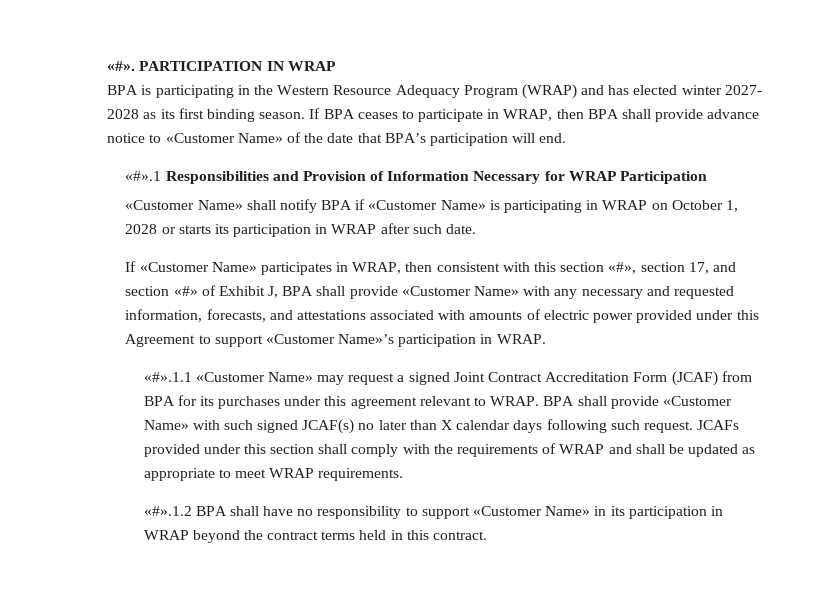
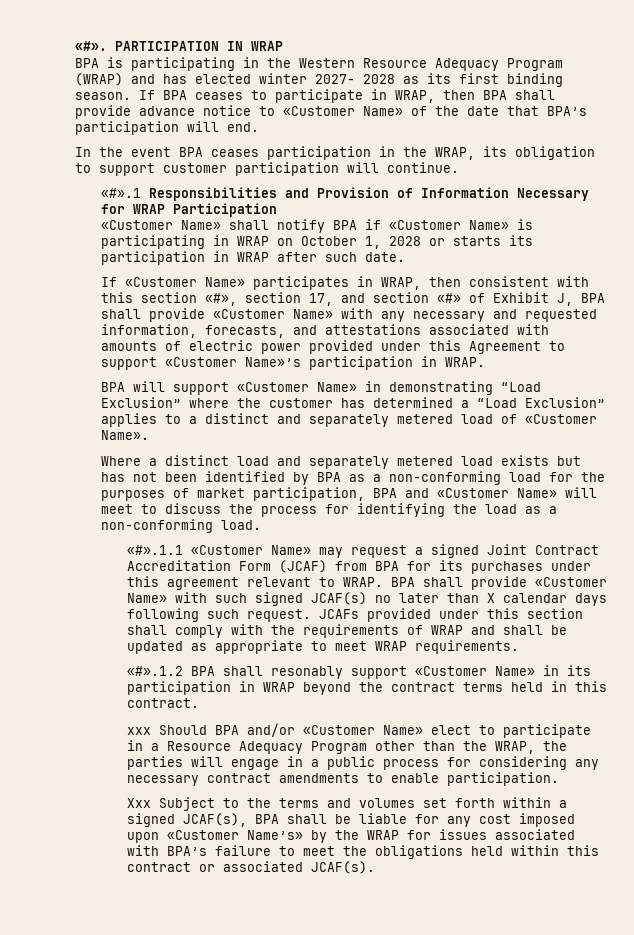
+ In the event BPA ceases participation in the WRAP, its obligation to support customer participation will continue.
+ BPA will support «Customer Name» in demonstrating “Load Exclusion” where the customer has determined a “Load Exclusion” applies to a distinct and separately metered load of «Customer Name».
+ Where a distinct load and separately metered load exists but has not been identified by BPA as a non-conforming load for the purposes of market participation, BPA and «Customer Name» will meet to discuss the process for identifying the load as a non-conforming load.
- «#».1.2 BPA shall have no responsibility to support «Customer Name» in its participation in WRAP beyond the contract terms held in this contract.
+ «#».1.2 BPA shall resonably support «Customer Name» in its participation in WRAP beyond the contract terms held in this contract.
+ xxx Should BPA and/or «Customer Name» elect to participate in a Resource Adequacy Program other than the WRAP, the parties will engage in a public process for considering any necessary contract amendments to enable participation.
+ Xxx Subject to the terms and volumes set forth within a signed JCAF(s), BPA shall be liable for any cost imposed upon «Customer Name’s» by the WRAP for issues associated with BPA’s failure to meet the obligations held within this contract or associated JCAF(s).

